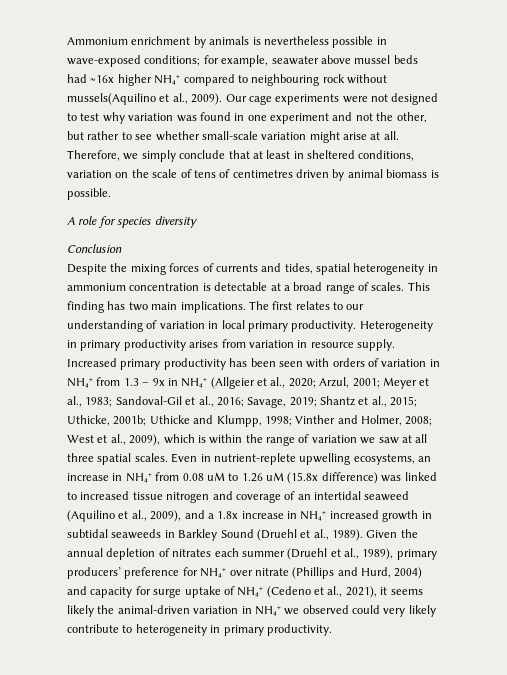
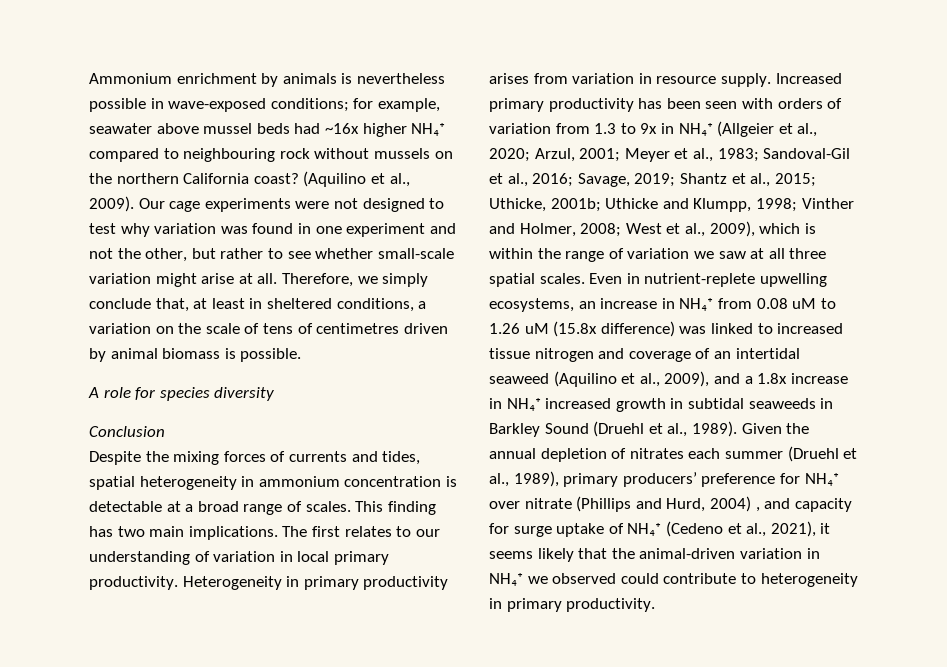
- Ammonium enrichment by animals is nevertheless possible in wave-exposed conditions; for example, seawater above mussel beds had ~16x higher NH₄⁺ compared to neighbouring rock without mussels(Aquilino et al., 2009).
+ Ammonium enrichment by animals is nevertheless possible in wave-exposed conditions; for example, seawater above mussel beds had ~16x higher NH₄⁺ compared to neighbouring rock without mussels on the northern California coast? (Aquilino et al., 2009).
- Therefore, we simply conclude that at least in sheltered conditions, variation on the scale of tens of centimetres driven by animal biomass is possible.
+ Therefore, we simply conclude that, at least in sheltered conditions, a variation on the scale of tens of centimetres driven by animal biomass is possible.
- Increased primary productivity has been seen with orders of variation in NH₄⁺ from 1.3 – 9x in NH₄⁺ (Allgeier et al., 2020;
+ Increased primary productivity has been seen with orders of variation from 1.3 to 9x in NH₄⁺ (Allgeier et al., 2020;
- Given the annual depletion of nitrates each summer (Druehl et al., 1989), primary producers’ preference for NH₄⁺ over nitrate (Phillips and Hurd, 2004) and capacity for surge uptake of NH₄⁺ (Cedeno et al., 2021), it seems likely the animal-driven variation in NH₄⁺ we observed could very likely contribute to heterogeneity in primary productivity.
+ Given the annual depletion of nitrates each summer (Druehl et al., 1989), primary producers’ preference for NH₄⁺ over nitrate (Phillips and Hurd, 2004) , and capacity for surge uptake of NH₄⁺ (Cedeno et al., 2021), it seems likely that the animal-driven variation in NH₄⁺ we observed could contribute to heterogeneity in primary productivity.

